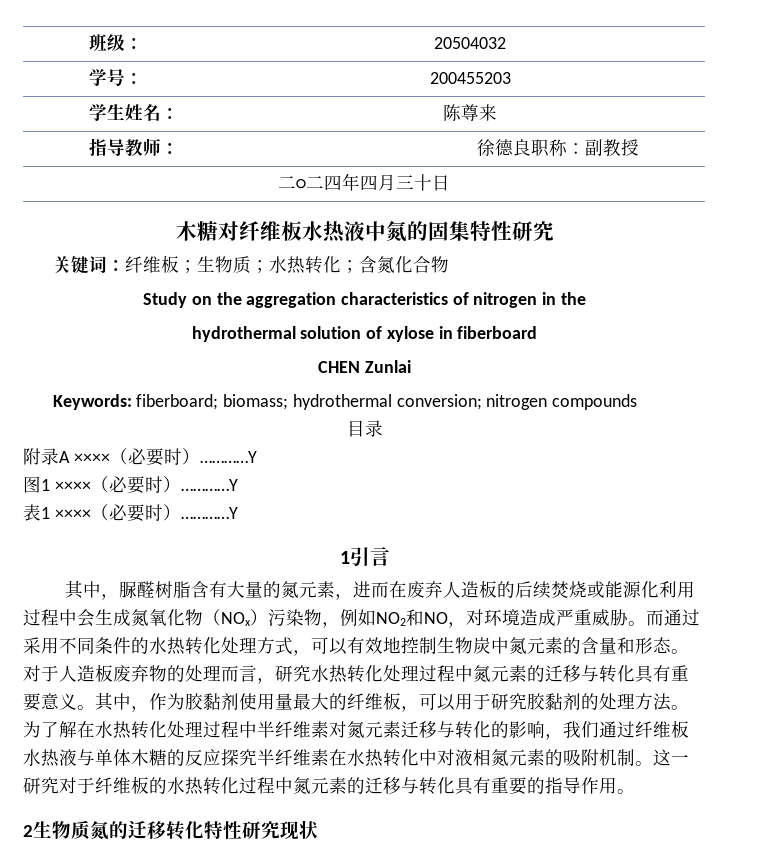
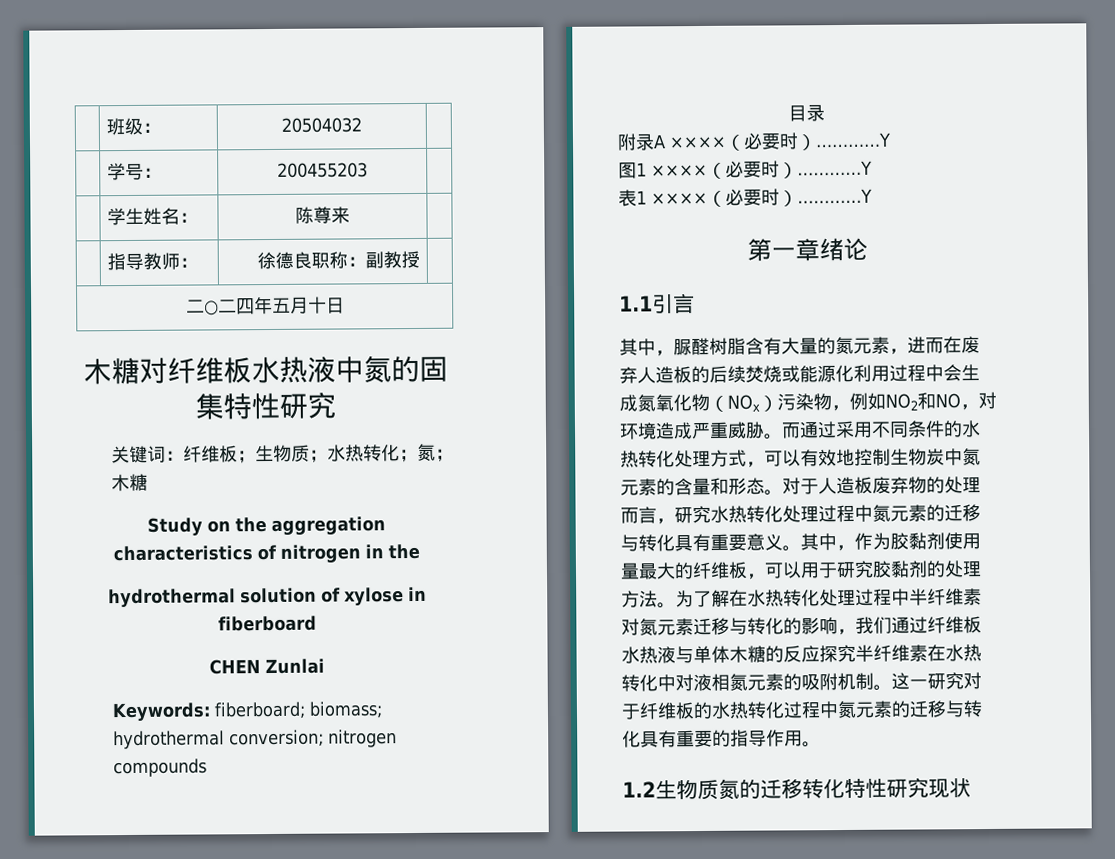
- 二○二四年四月三十日
+ 二○二四年五月十日
- 关键词：纤维板；生物质；水热转化；含氮化合物
+ 关键词：纤维板；生物质；水热转化；氮；木糖
- 1引言
+ 第一章绪论
+ 1.1引言
- 2生物质氮的迁移转化特性研究现状
+ 1.2生物质氮的迁移转化特性研究现状

